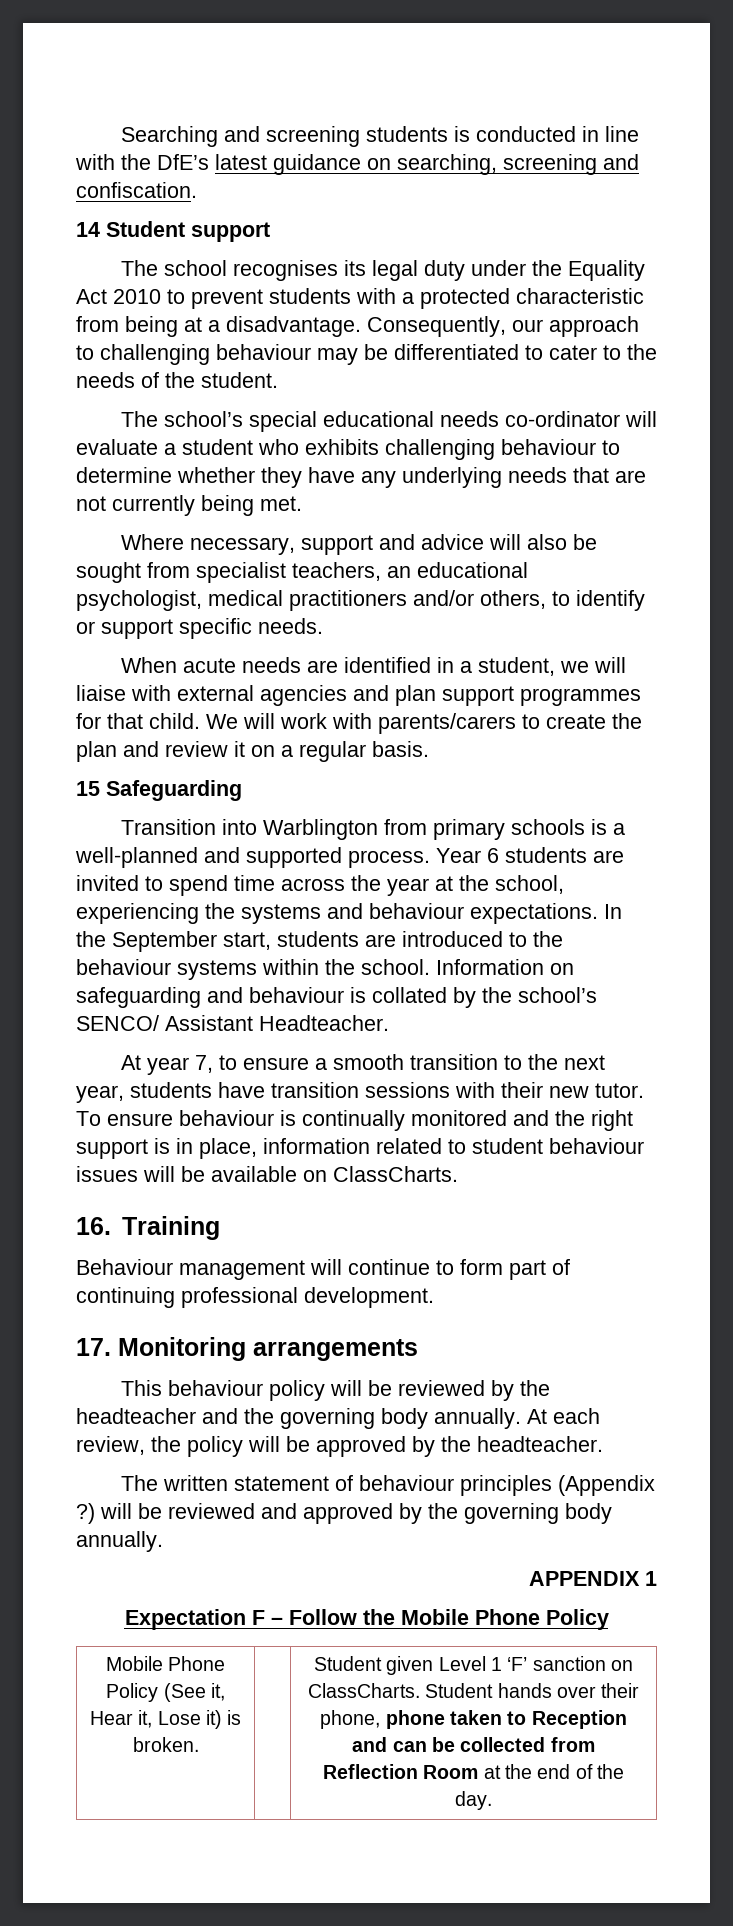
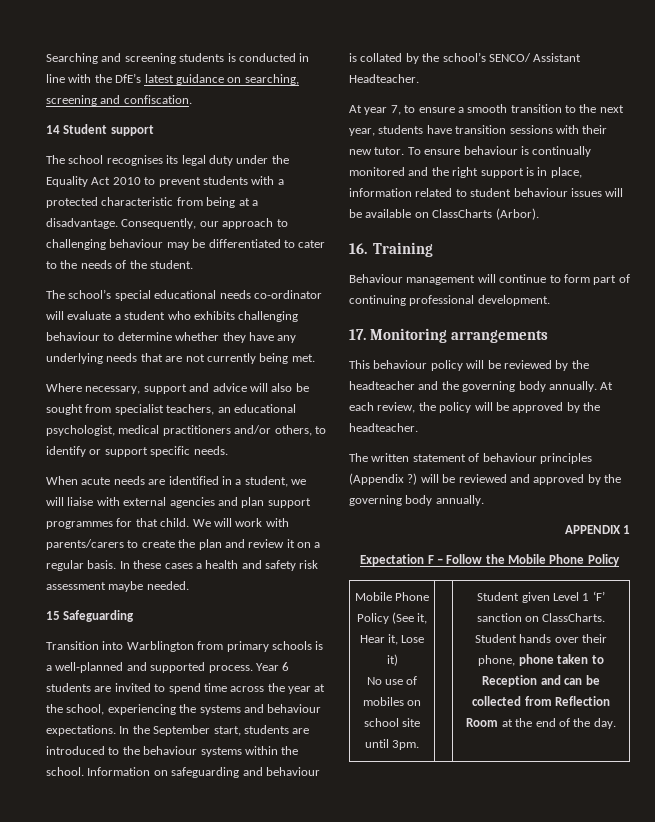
+ In these cases a health and safety risk assessment maybe needed.
- To ensure behaviour is continually monitored and the right support is in place, information related to student behaviour issues will be available on ClassCharts.
+ To ensure behaviour is continually monitored and the right support is in place, information related to student behaviour issues will be available on ClassCharts (Arbor).
- Mobile Phone Policy (See it, Hear it, Lose it) is broken.
+ Mobile Phone Policy (See it, Hear it, Lose it)
+ No use of mobiles on school site until 3pm.

